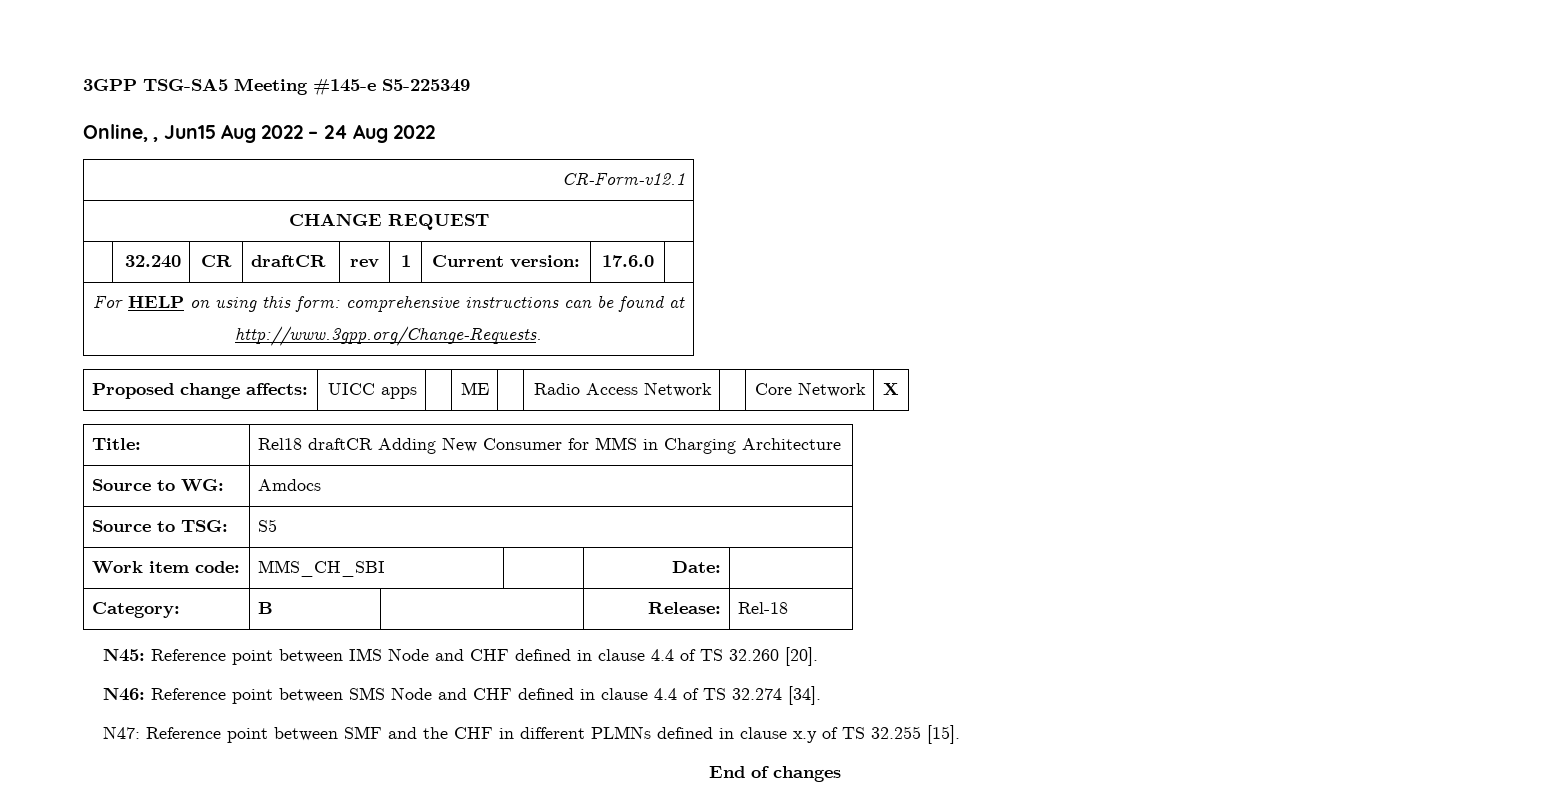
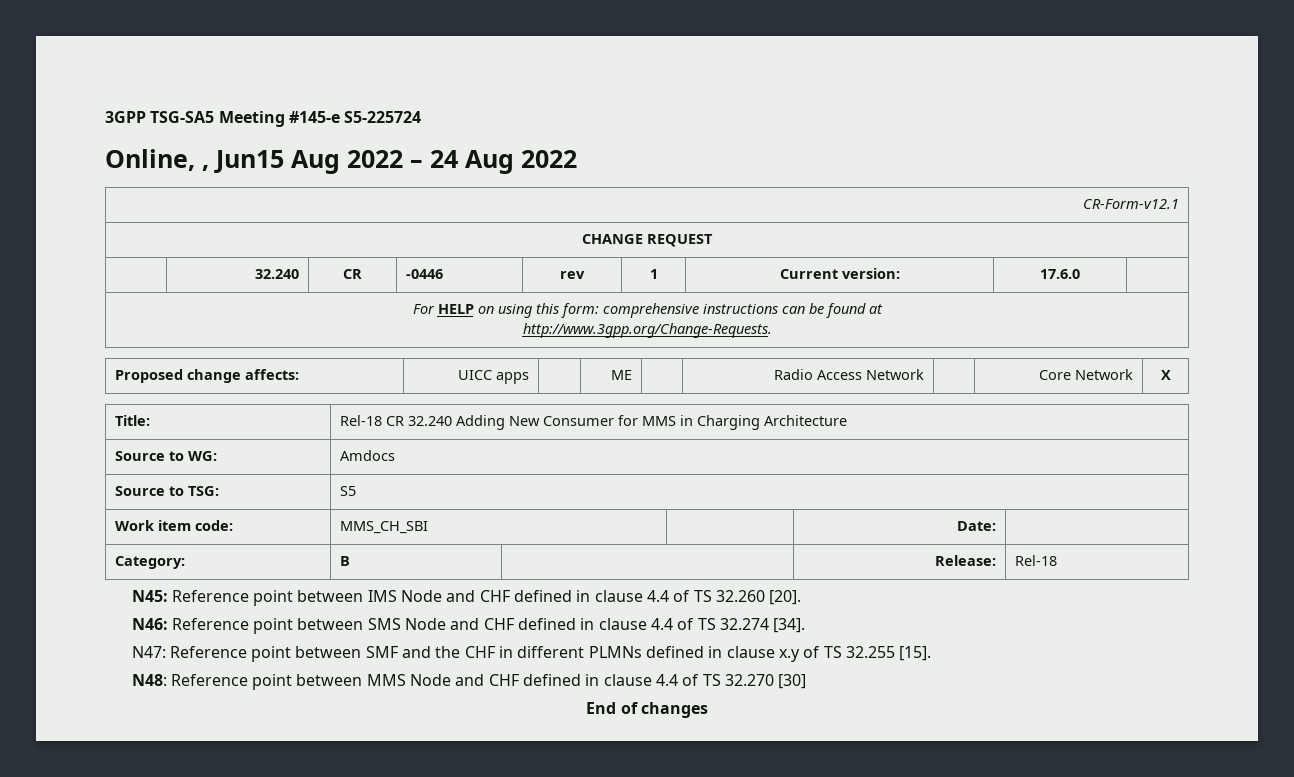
- 3GPP TSG-SA5 Meeting #145-e S5-225349
+ 3GPP TSG-SA5 Meeting #145-e S5-225724
- | 32.240 | CR | draftCR | rev | 1 | Current version: | 17.6.0 |
+ | 32.240 | CR | -0446 | rev | 1 | Current version: | 17.6.0 |
- Title: | Rel18 draftCR Adding New Consumer for MMS in Charging Architecture
+ Title: | Rel-18 CR 32.240 Adding New Consumer for MMS in Charging Architecture
+ N48: Reference point between MMS Node and CHF defined in clause 4.4 of TS 32.270 [30]

